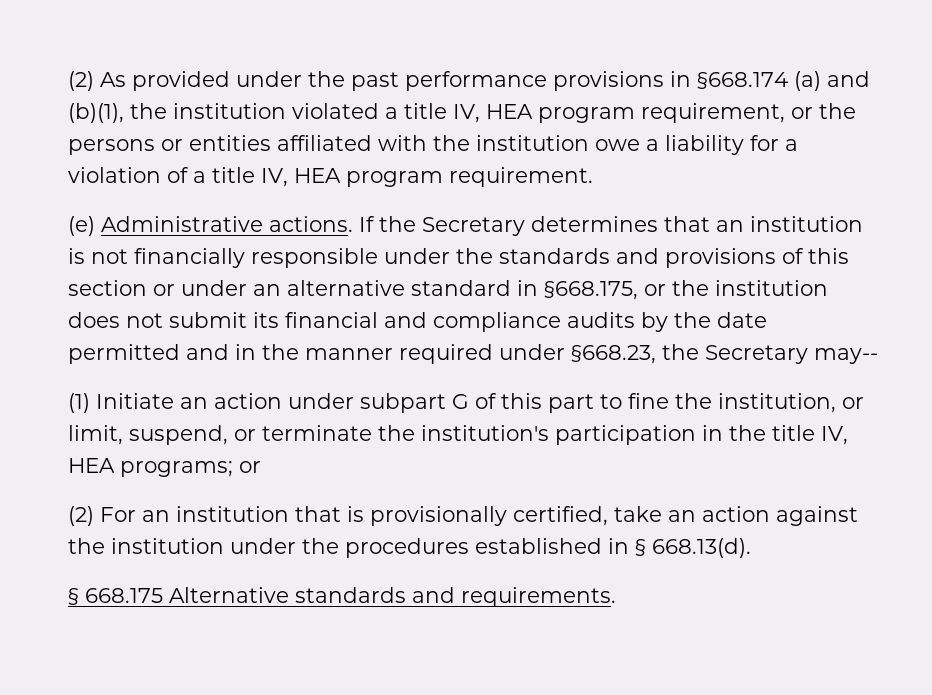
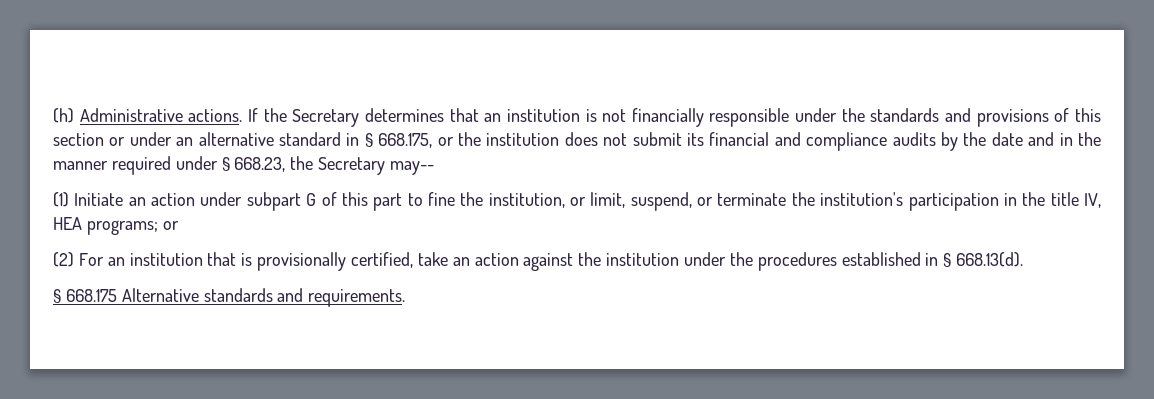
- (2) As provided under the past performance provisions in §668.174 (a) and (b)(1), the institution violated a title IV, HEA program requirement, or the persons or entities affiliated with the institution owe a liability for a violation of a title IV, HEA program requirement.
- (e) Administrative actions.
+ (h) Administrative actions.
- If the Secretary determines that an institution is not financially responsible under the standards and provisions of this section or under an alternative standard in §668.175, or the institution does not submit its financial and compliance audits by the date permitted and in the manner required under §668.23, the Secretary may--
+ If the Secretary determines that an institution is not financially responsible under the standards and provisions of this section or under an alternative standard in § 668.175, or the institution does not submit its financial and compliance audits by the date and in the manner required under § 668.23, the Secretary may--

